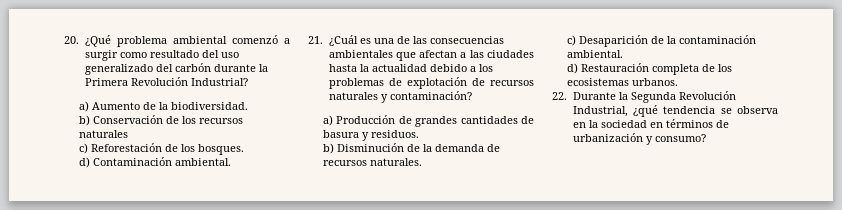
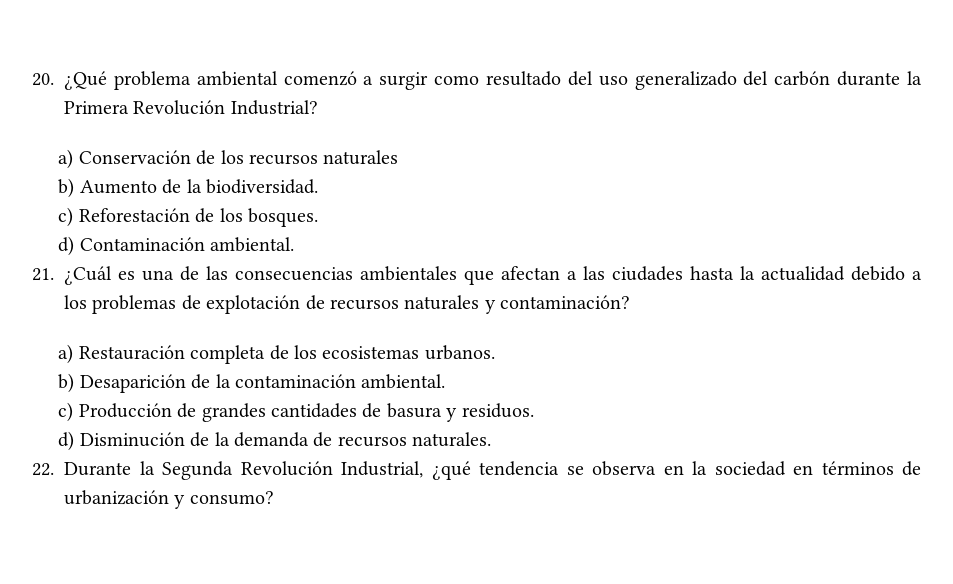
- a) Aumento de la biodiversidad.
- b) Conservación de los recursos naturales
+ a) Conservación de los recursos naturales
+ b) Aumento de la biodiversidad.
- a) Producción de grandes cantidades de basura y residuos.
+ a) Restauración completa de los ecosistemas urbanos.
+ b) Desaparición de la contaminación ambiental.
+ c) Producción de grandes cantidades de basura y residuos.
- b) Disminución de la demanda de recursos naturales.
+ d) Disminución de la demanda de recursos naturales.
- c) Desaparición de la contaminación ambiental.
- d) Restauración completa de los ecosistemas urbanos.

